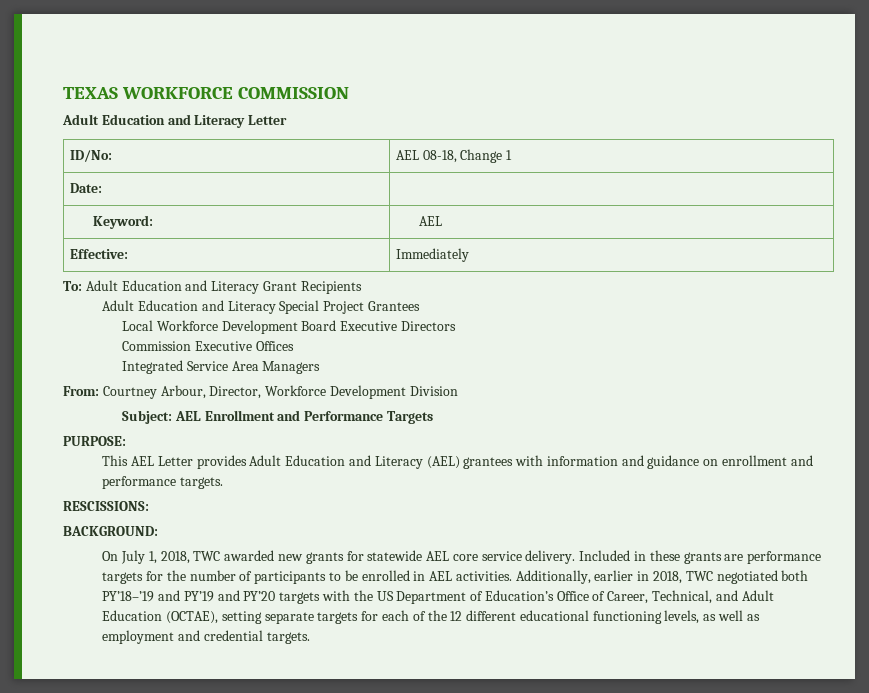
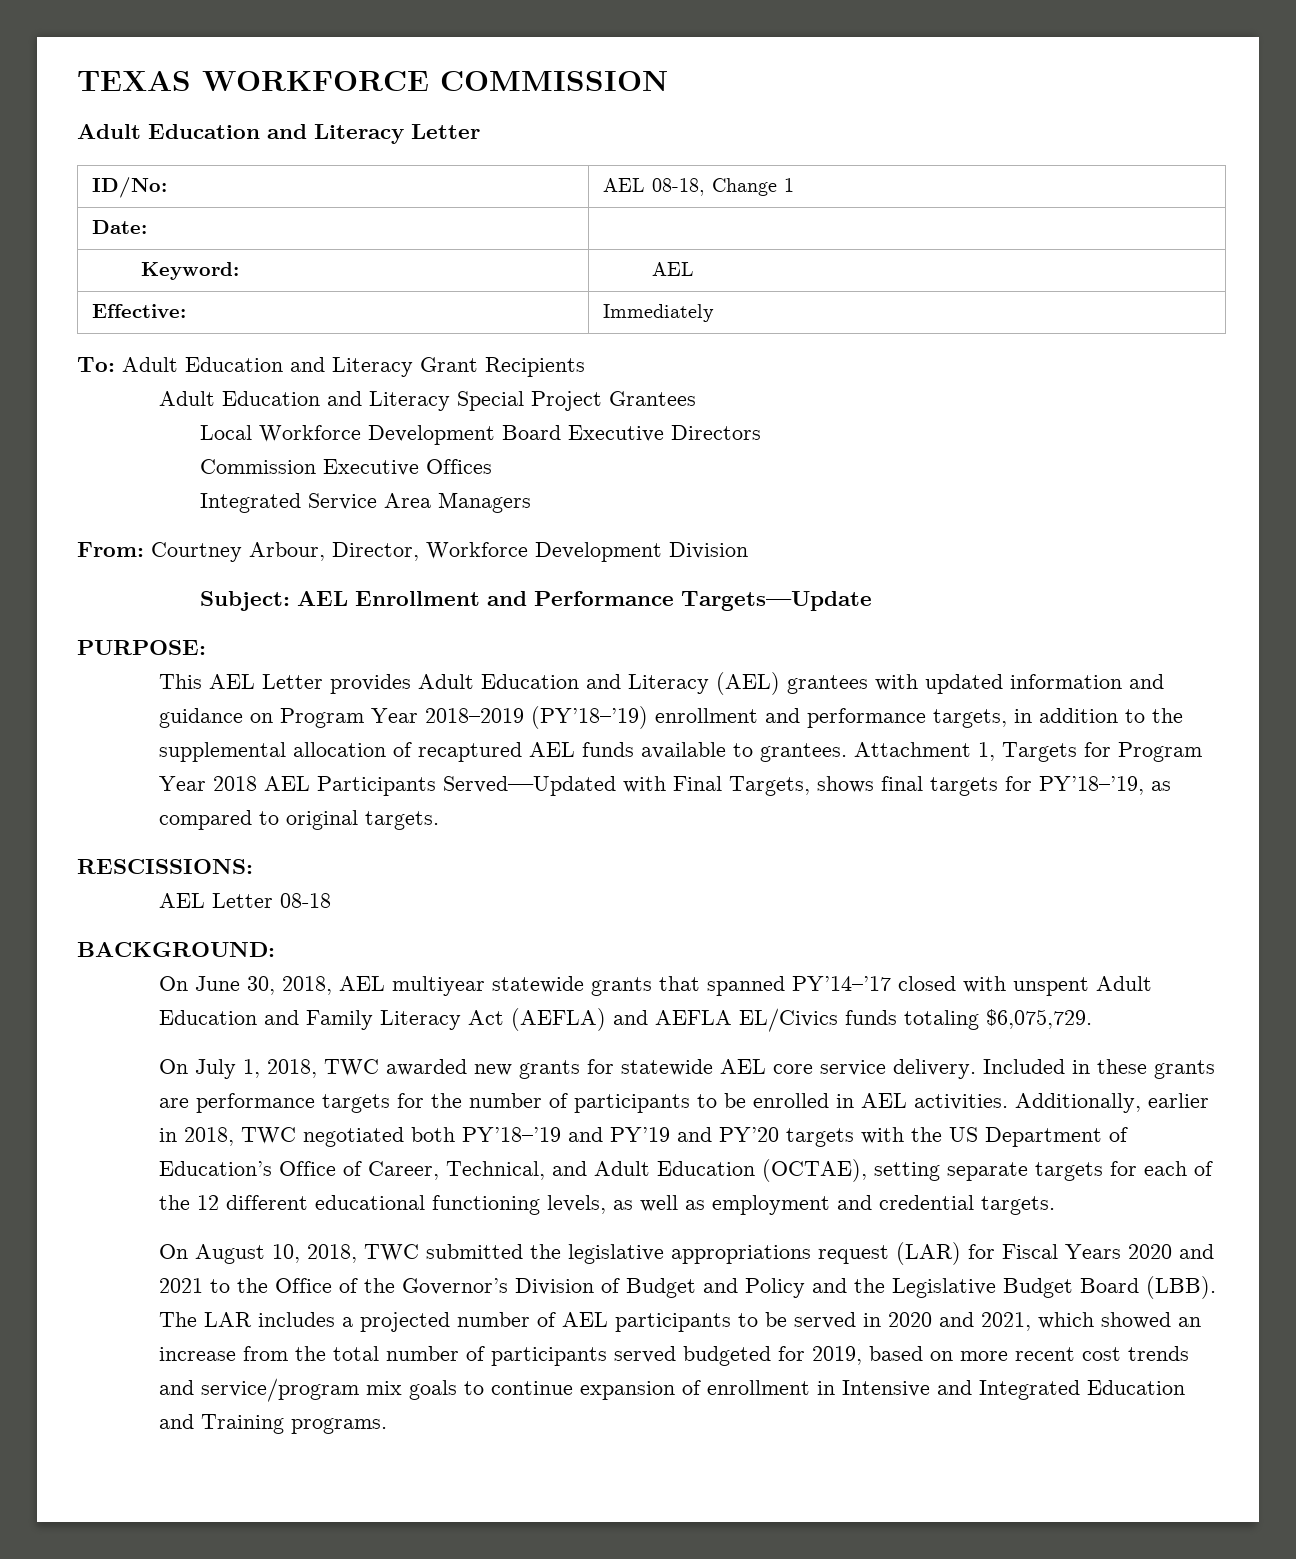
- Subject: AEL Enrollment and Performance Targets
+ Subject: AEL Enrollment and Performance Targets—Update
- This AEL Letter provides Adult Education and Literacy (AEL) grantees with information and guidance on enrollment and performance targets.
+ This AEL Letter provides Adult Education and Literacy (AEL) grantees with updated information and guidance on Program Year 2018–2019 (PY’18–’19) enrollment and performance targets, in addition to the supplemental allocation of recaptured AEL funds available to grantees. Attachment 1, Targets for Program Year 2018 AEL Participants Served—Updated with Final Targets, shows final targets for PY’18–’19, as compared to original targets.
  RESCISSIONS:
+ AEL Letter 08-18
  BACKGROUND:
+ On June 30, 2018, AEL multiyear statewide grants that spanned PY’14–’17 closed with unspent Adult Education and Family Literacy Act (AEFLA) and AEFLA EL/Civics funds totaling $6,075,729.
+ On August 10, 2018, TWC submitted the legislative appropriations request (LAR) for Fiscal Years 2020 and 2021 to the Office of the Governor’s Division of Budget and Policy and the Legislative Budget Board (LBB). The LAR includes a projected number of AEL participants to be served in 2020 and 2021, which showed an increase from the total number of participants served budgeted for 2019, based on more recent cost trends and service/program mix goals to continue expansion of enrollment in Intensive and Integrated Education and Training programs.

